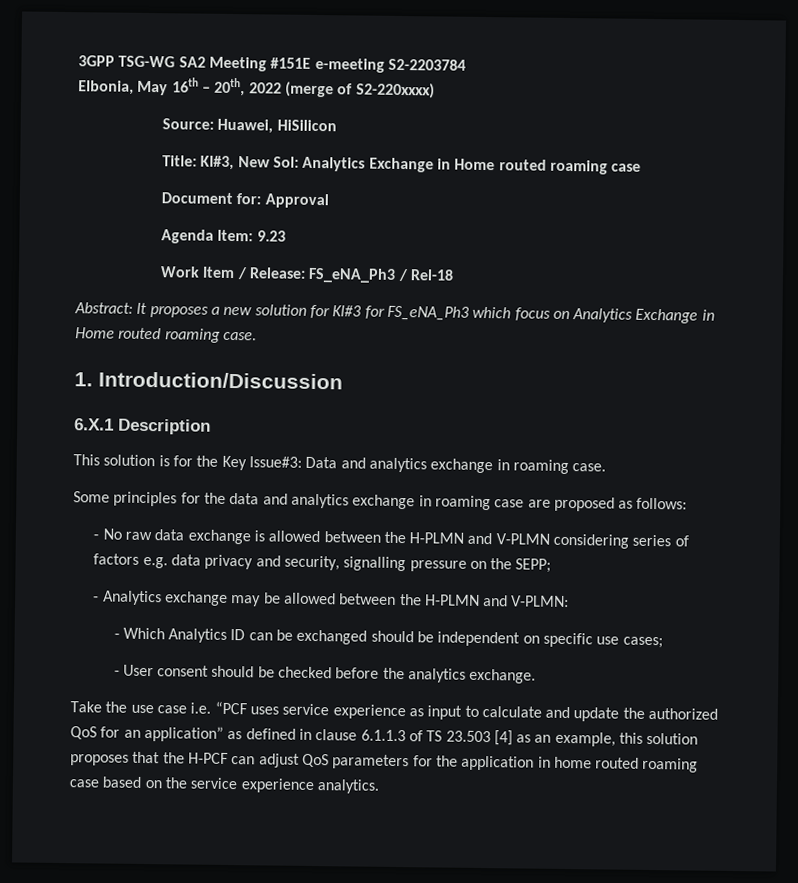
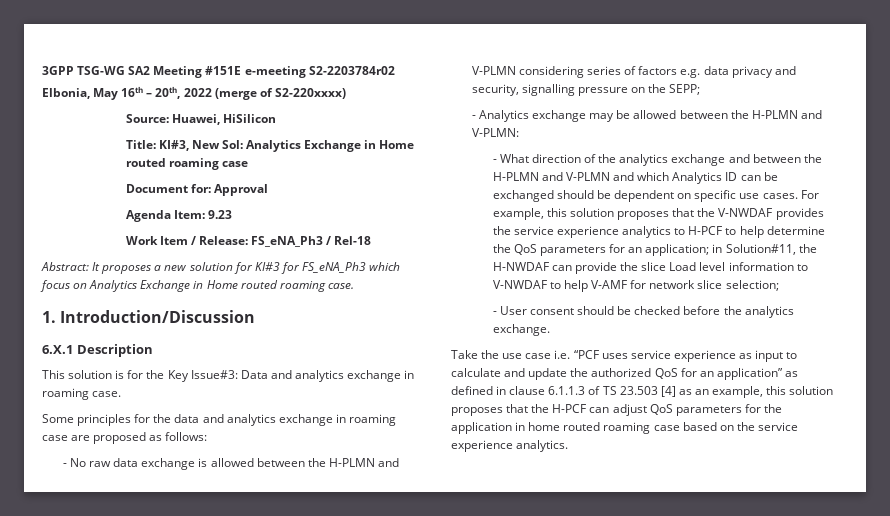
- 3GPP TSG-WG SA2 Meeting #151E e-meeting S2-2203784
+ 3GPP TSG-WG SA2 Meeting #151E e-meeting S2-2203784r02
- - Which Analytics ID can be exchanged should be independent on specific use cases;
+ - What direction of the analytics exchange and between the H-PLMN and V-PLMN and which Analytics ID can be exchanged should be dependent on specific use cases. For example, this solution proposes that the V-NWDAF provides the service experience analytics to H-PCF to help determine the QoS parameters for an application; in Solution#11, the H-NWDAF can provide the slice Load level information to V-NWDAF to help V-AMF for network slice selection;

